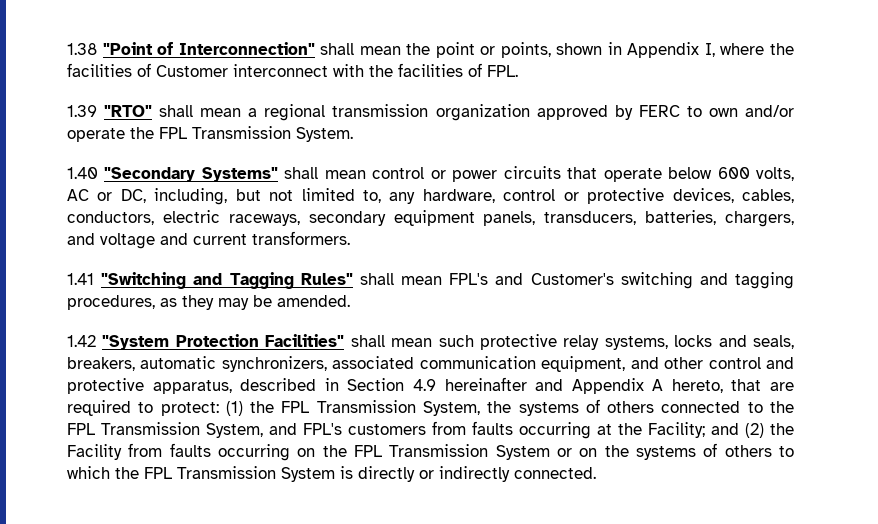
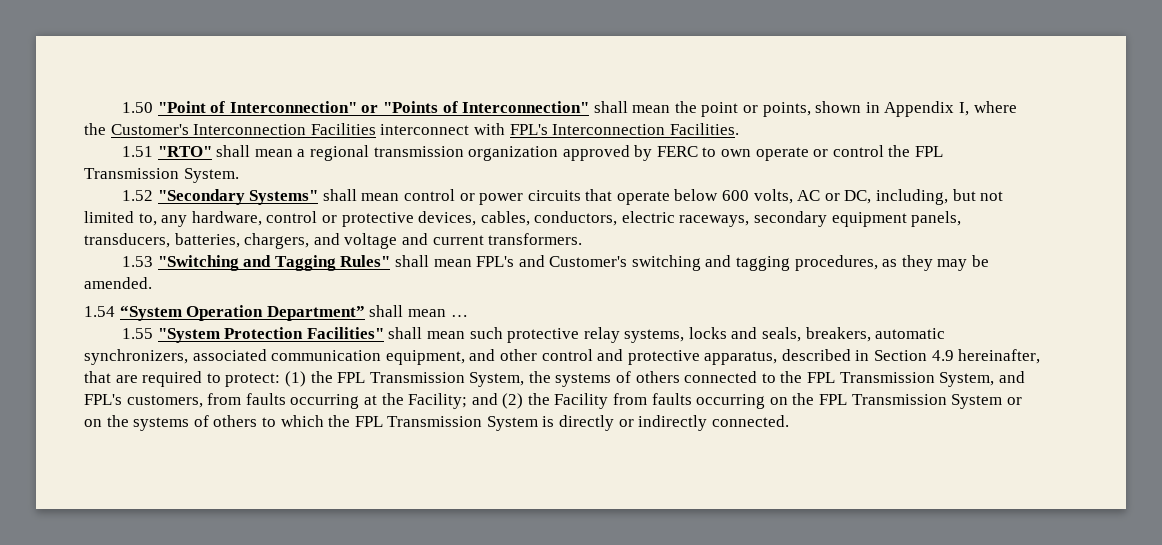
- 1.38 "Point of Interconnection" shall mean the point or points, shown in Appendix I, where the facilities of Customer interconnect with the facilities of FPL.
- 1.39 "RTO" shall mean a regional transmission organization approved by FERC to own and/or operate the FPL Transmission System.
+ 1.50 "Point of Interconnection" or "Points of Interconnection" shall mean the point or points, shown in Appendix I, where the Customer's Interconnection Facilities interconnect with FPL's Interconnection Facilities.
+ 1.51 "RTO" shall mean a regional transmission organization approved by FERC to own operate or control the FPL Transmission System.
- 1.40 "Secondary Systems" shall mean control or power circuits that operate below 600 volts, AC or DC, including, but not limited to, any hardware, control or protective devices, cables, conductors, electric raceways, secondary equipment panels, transducers, batteries, chargers, and voltage and current transformers.
+ 1.52 "Secondary Systems" shall mean control or power circuits that operate below 600 volts, AC or DC, including, but not limited to, any hardware, control or protective devices, cables, conductors, electric raceways, secondary equipment panels, transducers, batteries, chargers, and voltage and current transformers.
- 1.41 "Switching and Tagging Rules" shall mean FPL's and Customer's switching and tagging procedures, as they may be amended.
+ 1.53 "Switching and Tagging Rules" shall mean FPL's and Customer's switching and tagging procedures, as they may be amended.
- 1.42 "System Protection Facilities" shall mean such protective relay systems, locks and seals, breakers, automatic synchronizers, associated communication equipment, and other control and protective apparatus, described in Section 4.9 hereinafter and Appendix A hereto, that are required to protect:
+ 1.54 “System Operation Department” shall mean …
+ 1.55 "System Protection Facilities" shall mean such protective relay systems, locks and seals, breakers, automatic synchronizers, associated communication equipment, and other control and protective apparatus, described in Section 4.9 hereinafter, that are required to protect:
- (1) the FPL Transmission System, the systems of others connected to the FPL Transmission System, and FPL's customers from faults occurring at the Facility;
+ (1) the FPL Transmission System, the systems of others connected to the FPL Transmission System, and FPL's customers, from faults occurring at the Facility;

